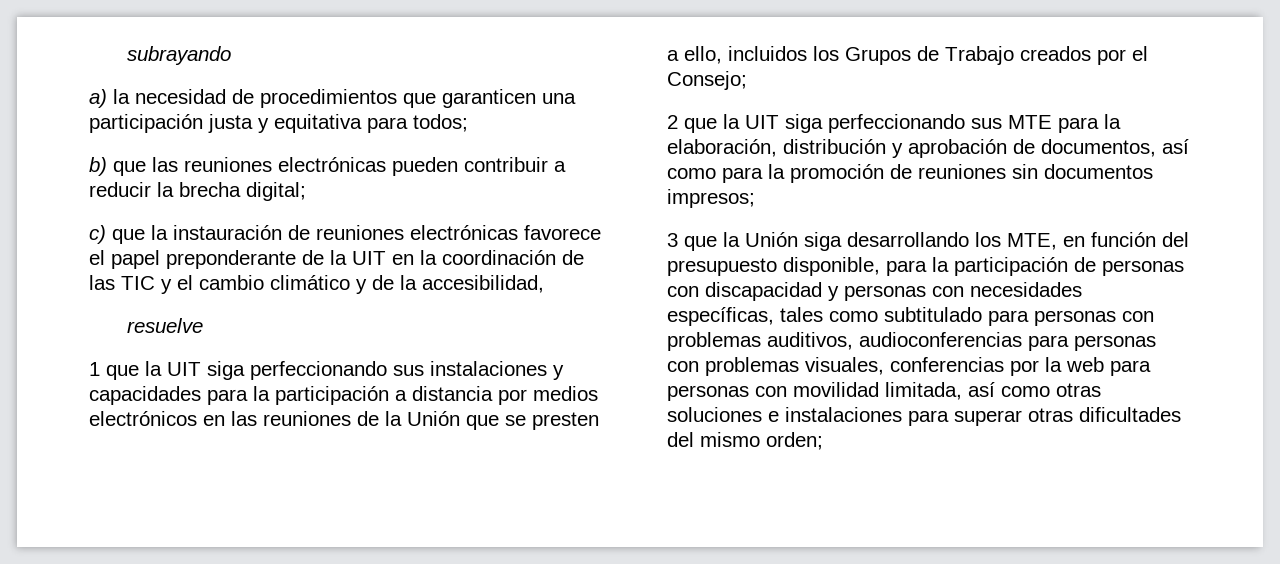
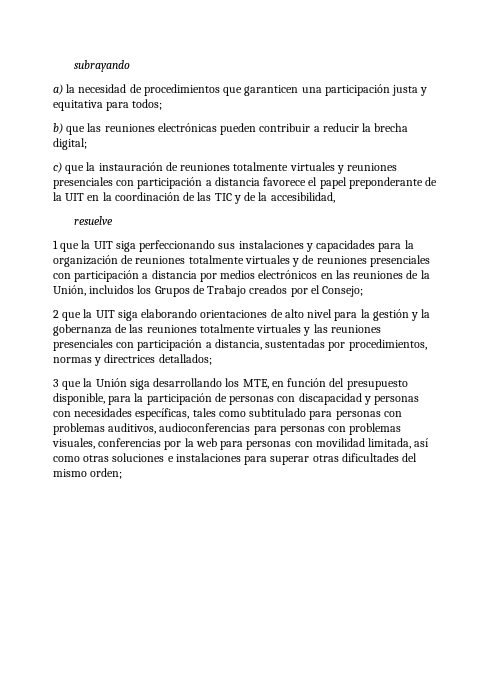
- c) que la instauración de reuniones electrónicas favorece el papel preponderante de la UIT en la coordinación de las TIC y el cambio climático y de la accesibilidad,
+ c) que la instauración de reuniones totalmente virtuales y reuniones presenciales con participación a distancia favorece el papel preponderante de la UIT en la coordinación de las TIC y de la accesibilidad,
- 1 que la UIT siga perfeccionando sus instalaciones y capacidades para la participación a distancia por medios electrónicos en las reuniones de la Unión que se presten a ello, incluidos los Grupos de Trabajo creados por el Consejo;
+ 1 que la UIT siga perfeccionando sus instalaciones y capacidades para la organización de reuniones totalmente virtuales y de reuniones presenciales con participación a distancia por medios electrónicos en las reuniones de la Unión, incluidos los Grupos de Trabajo creados por el Consejo;
- 2 que la UIT siga perfeccionando sus MTE para la elaboración, distribución y aprobación de documentos, así como para la promoción de reuniones sin documentos impresos;
+ 2 que la UIT siga elaborando orientaciones de alto nivel para la gestión y la gobernanza de las reuniones totalmente virtuales y las reuniones presenciales con participación a distancia, sustentadas por procedimientos, normas y directrices detallados;

